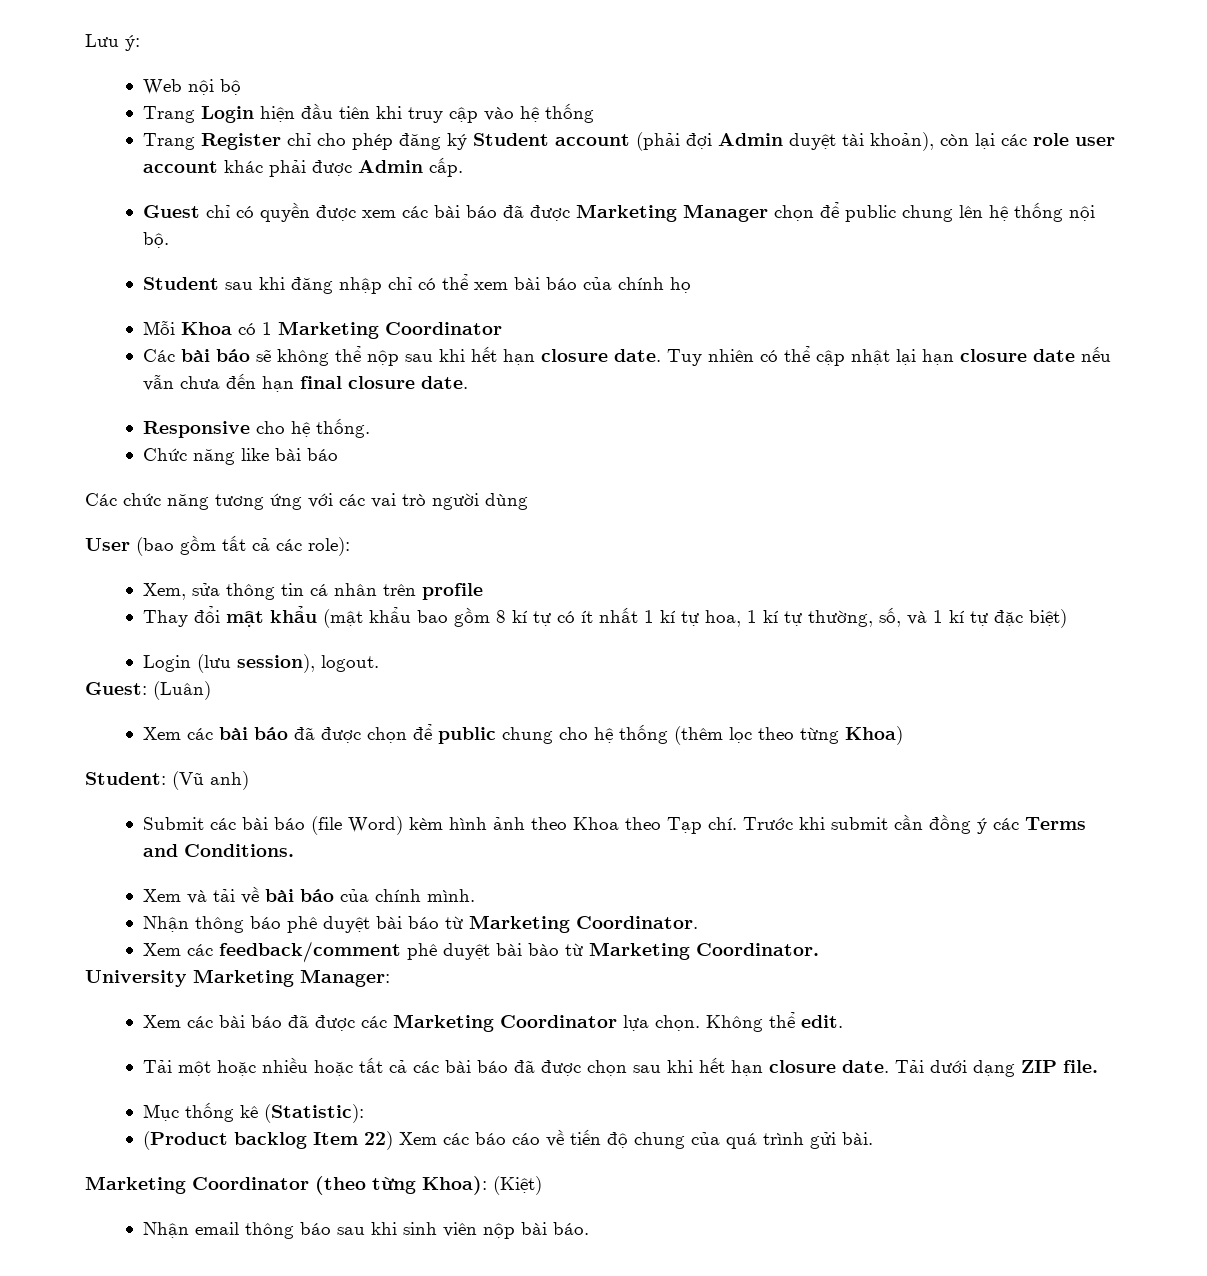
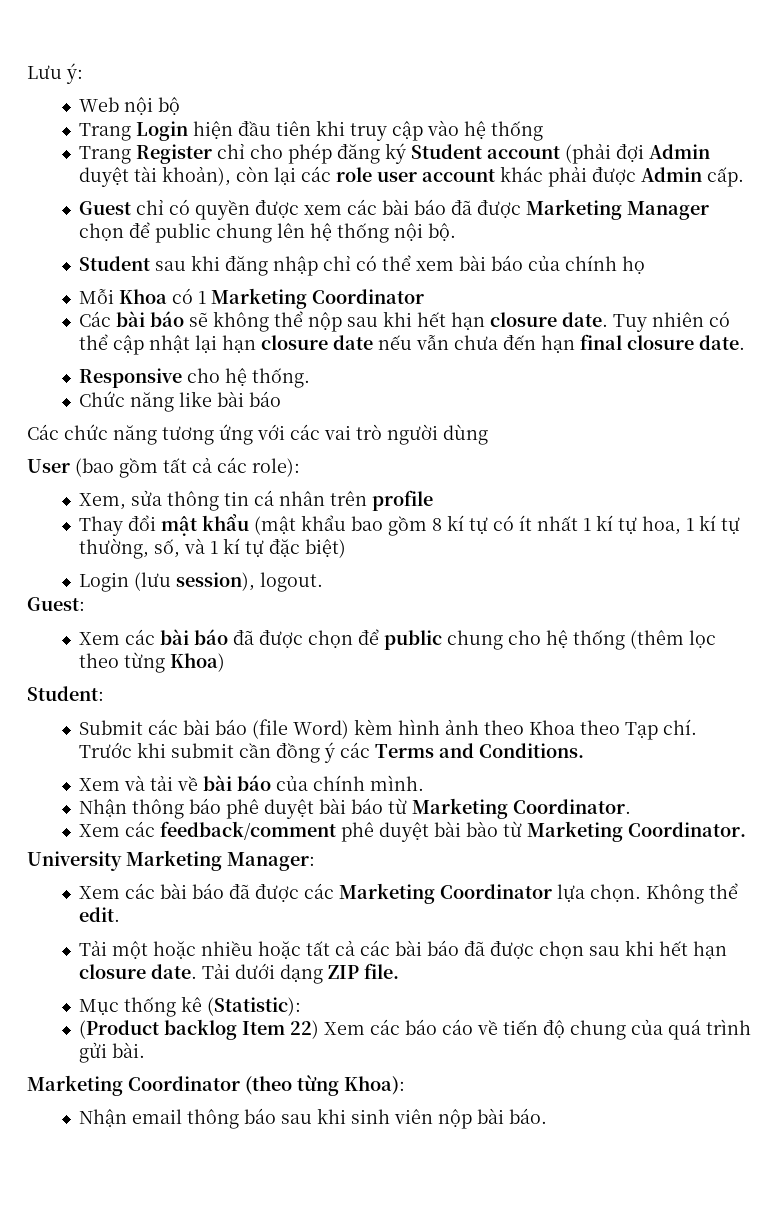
- Guest: (Luân)
+ Guest:
- Student: (Vũ anh)
+ Student:
- Marketing Coordinator (theo từng Khoa): (Kiệt)
+ Marketing Coordinator (theo từng Khoa):

